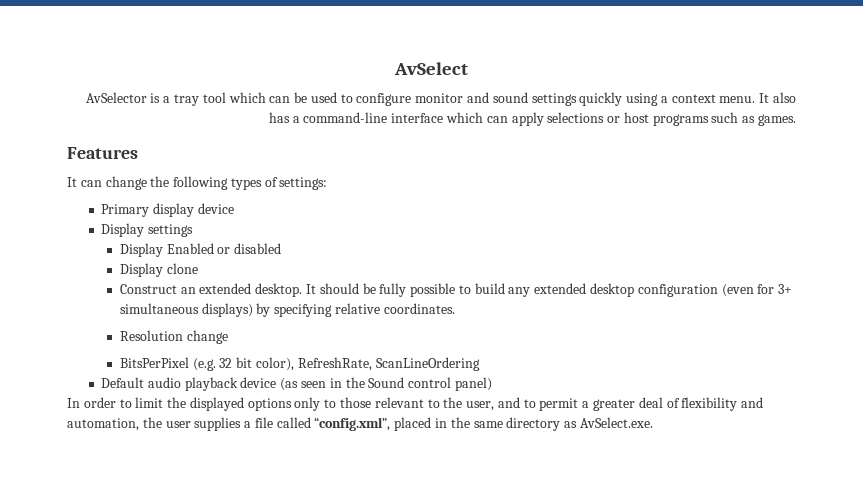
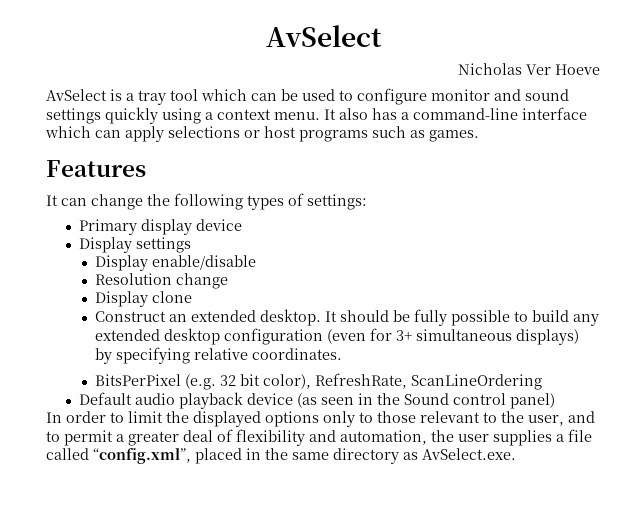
- AvSelector is a tray tool which can be used to configure monitor and sound settings quickly using a context menu.
+ Nicholas Ver Hoeve
+ AvSelect is a tray tool which can be used to configure monitor and sound settings quickly using a context menu.
- Display Enabled or disabled
+ Display enable/disable
+ Resolution change
- Resolution change

